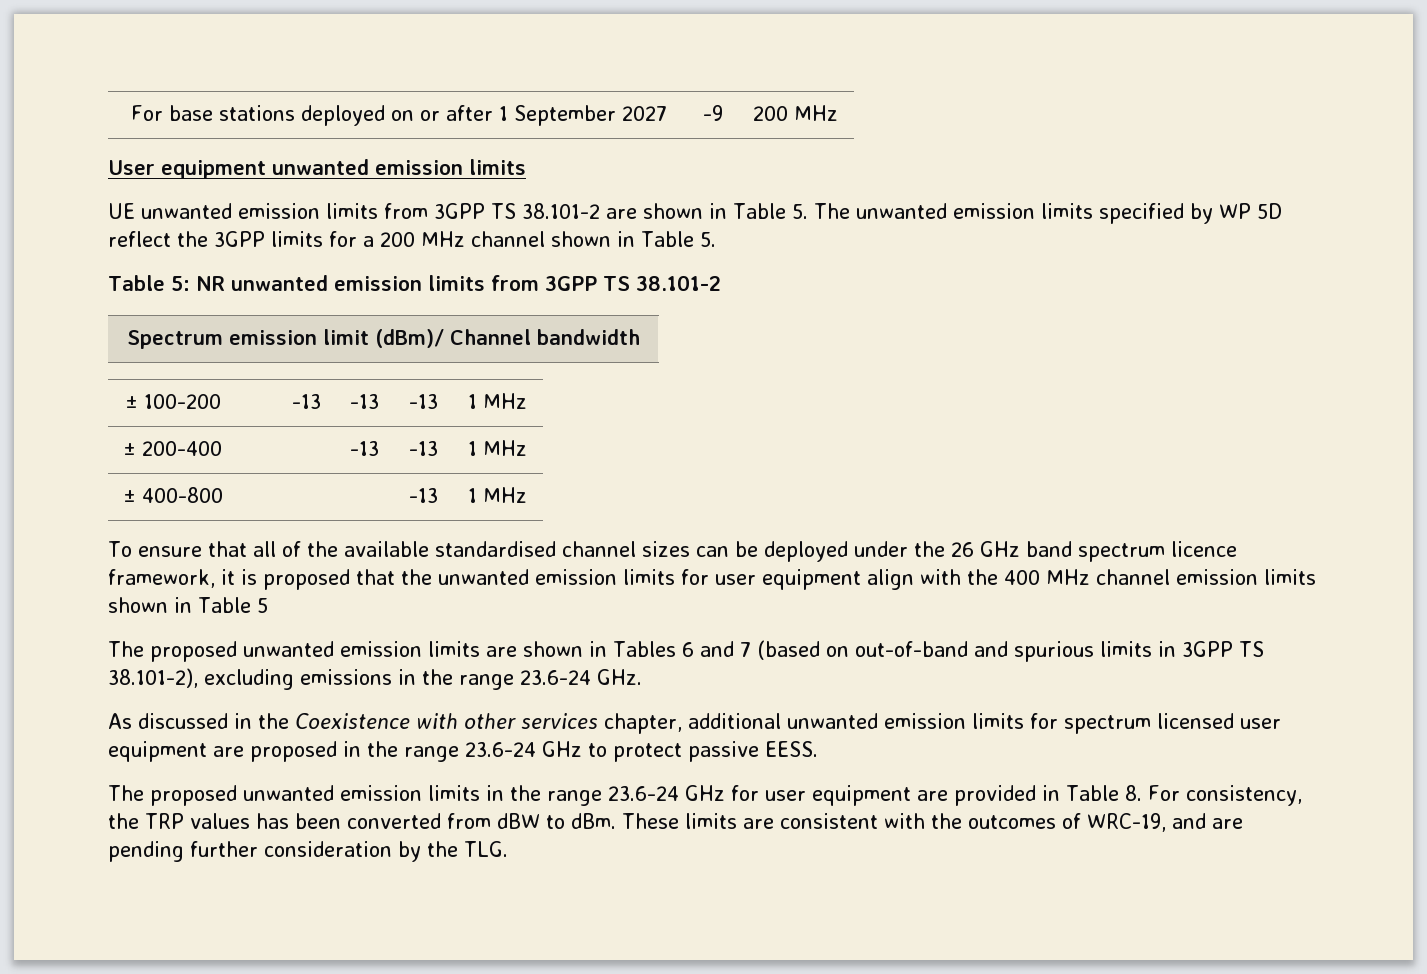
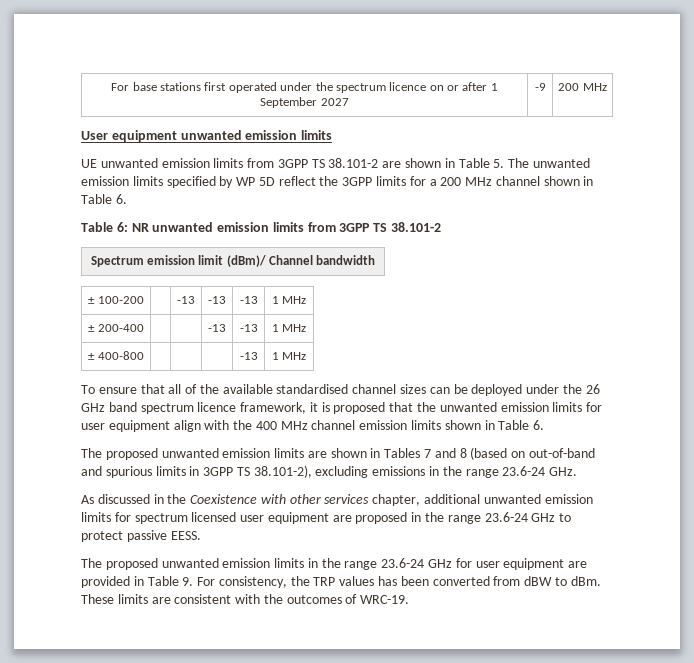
- For base stations deployed on or after 1 September 2027 | -9 | 200 MHz
+ For base stations first operated under the spectrum licence on or after 1 September 2027 | -9 | 200 MHz
- UE unwanted emission limits from 3GPP TS 38.101-2 are shown in Table 5. The unwanted emission limits specified by WP 5D reflect the 3GPP limits for a 200 MHz channel shown in Table 5.
- Table 5: NR unwanted emission limits from 3GPP TS 38.101-2
+ UE unwanted emission limits from 3GPP TS 38.101-2 are shown in Table 5. The unwanted emission limits specified by WP 5D reflect the 3GPP limits for a 200 MHz channel shown in Table 6.
+ Table 6: NR unwanted emission limits from 3GPP TS 38.101-2
- To ensure that all of the available standardised channel sizes can be deployed under the 26 GHz band spectrum licence framework, it is proposed that the unwanted emission limits for user equipment align with the 400 MHz channel emission limits shown in Table 5
+ To ensure that all of the available standardised channel sizes can be deployed under the 26 GHz band spectrum licence framework, it is proposed that the unwanted emission limits for user equipment align with the 400 MHz channel emission limits shown in Table 6.
- The proposed unwanted emission limits are shown in Tables 6 and 7 (based on out-of-band and spurious limits in 3GPP TS 38.101-2), excluding emissions in the range 23.6-24 GHz.
+ The proposed unwanted emission limits are shown in Tables 7 and 8 (based on out-of-band and spurious limits in 3GPP TS 38.101-2), excluding emissions in the range 23.6-24 GHz.
- The proposed unwanted emission limits in the range 23.6-24 GHz for user equipment are provided in Table 8. For consistency, the TRP values has been converted from dBW to dBm.
+ The proposed unwanted emission limits in the range 23.6-24 GHz for user equipment are provided in Table 9. For consistency, the TRP values has been converted from dBW to dBm.
- These limits are consistent with the outcomes of WRC-19, and are pending further consideration by the TLG.
+ These limits are consistent with the outcomes of WRC-19.

